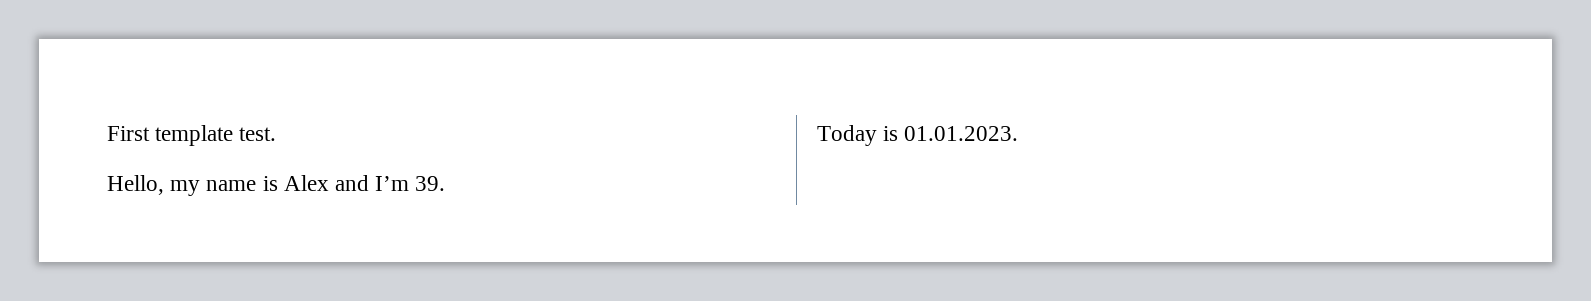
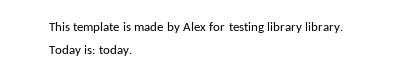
- First template test.
- Hello, my name is Alex and I’m 39.
+ This template is made by Alex for testing library library.
- Today is 01.01.2023.
+ Today is: today.

